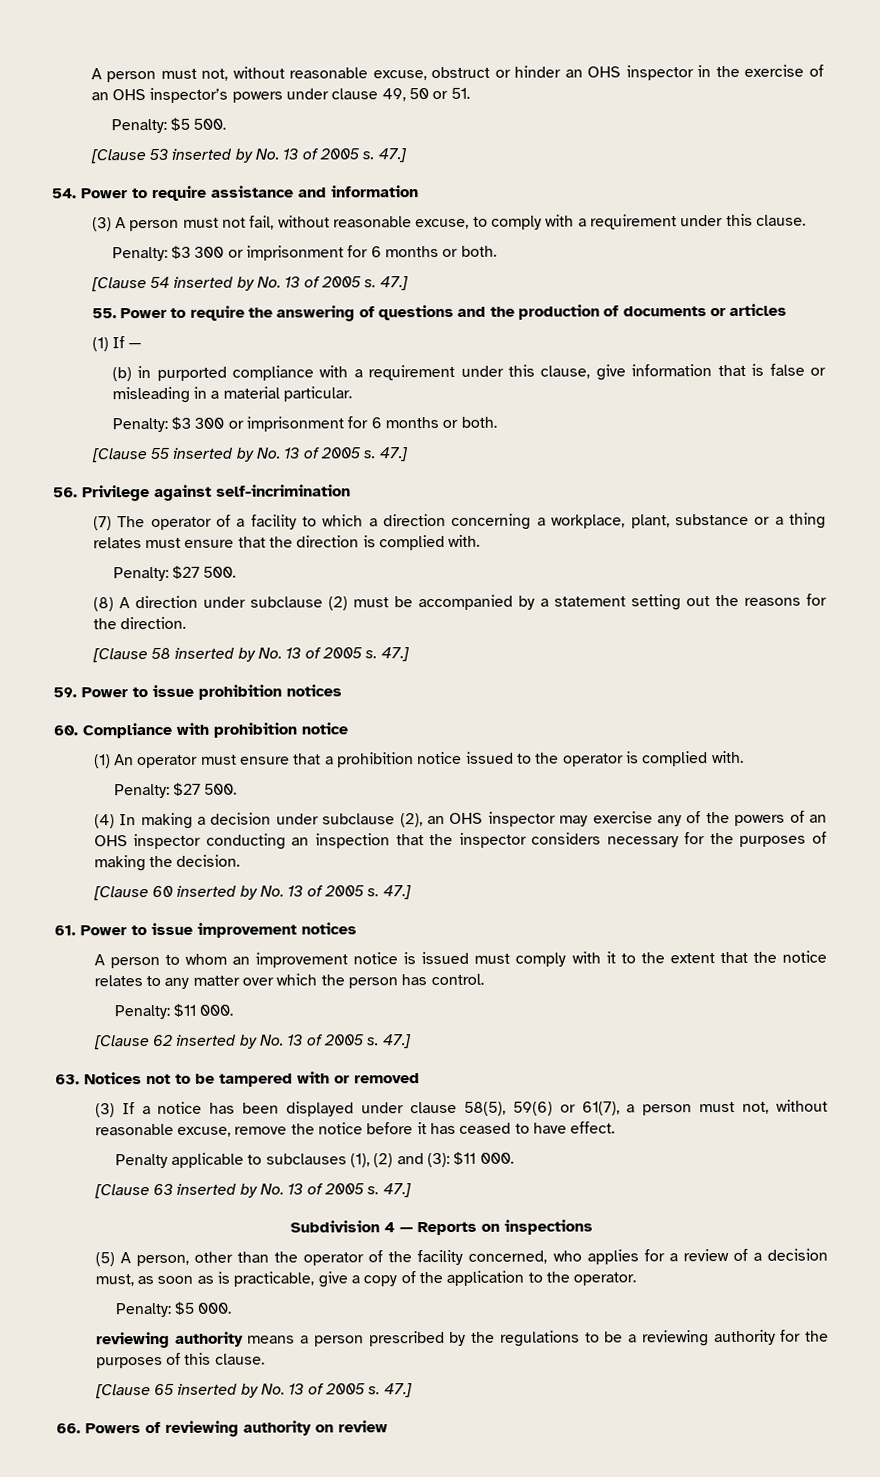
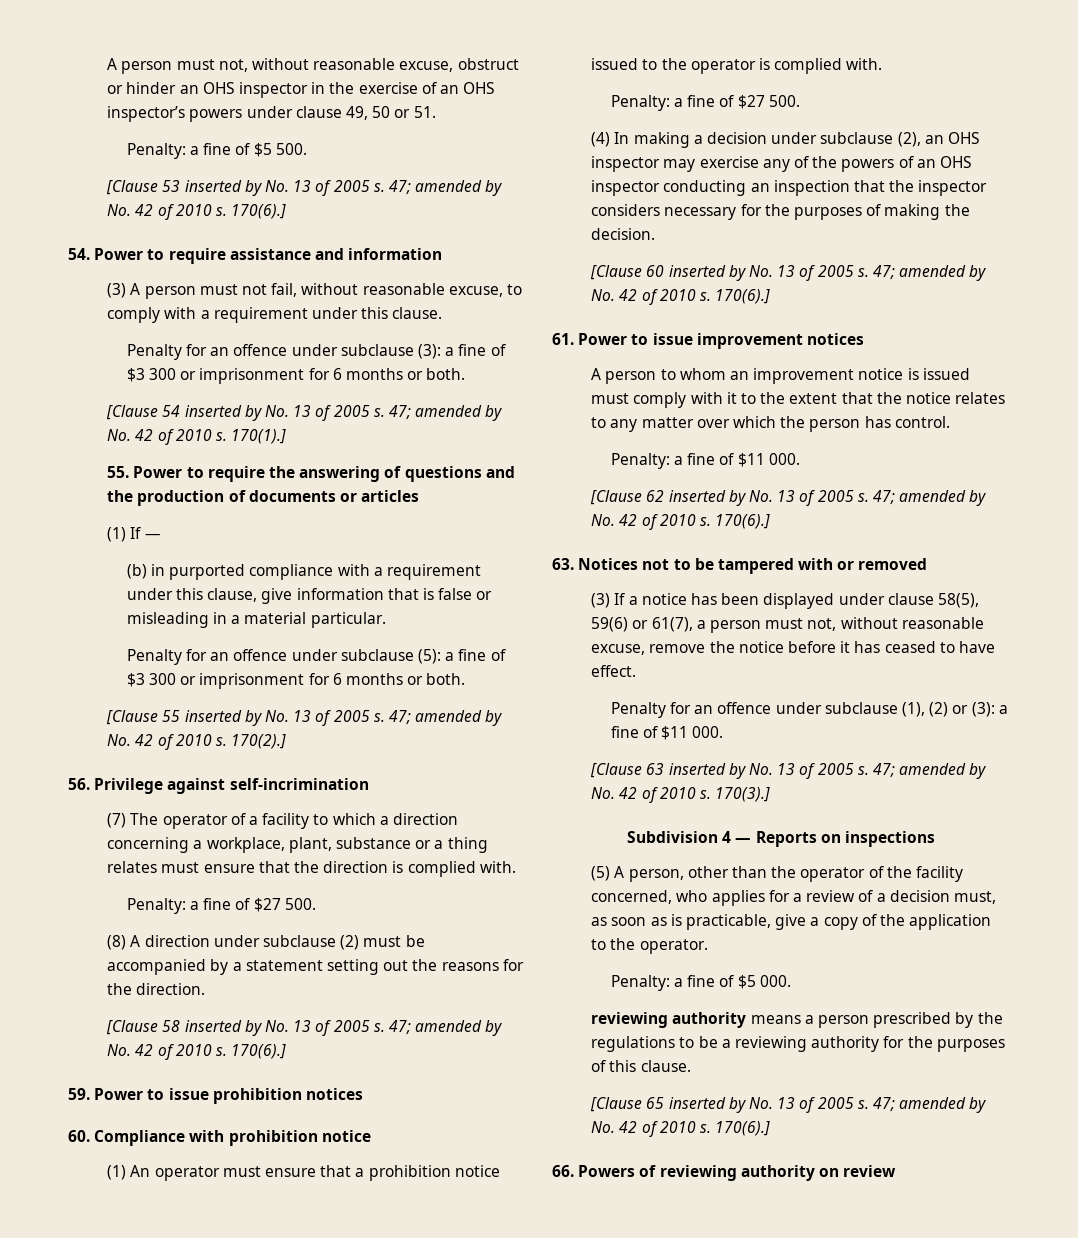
- Penalty: $5 500.
+ Penalty: a fine of $5 500.
- [Clause 53 inserted by No. 13 of 2005 s. 47.]
+ [Clause 53 inserted by No. 13 of 2005 s. 47; amended by No. 42 of 2010 s. 170(6).]
  (3) A person must not fail, without reasonable excuse, to comply with a requirement under this clause.
- Penalty: $3 300 or imprisonment for 6 months or both.
+ Penalty for an offence under subclause (3): a fine of $3 300 or imprisonment for 6 months or both.
- [Clause 54 inserted by No. 13 of 2005 s. 47.]
+ [Clause 54 inserted by No. 13 of 2005 s. 47; amended by No. 42 of 2010 s. 170(1).]
  (b) in purported compliance with a requirement under this clause, give information that is false or misleading in a material particular.
- Penalty: $3 300 or imprisonment for 6 months or both.
+ Penalty for an offence under subclause (5): a fine of $3 300 or imprisonment for 6 months or both.
- [Clause 55 inserted by No. 13 of 2005 s. 47.]
+ [Clause 55 inserted by No. 13 of 2005 s. 47; amended by No. 42 of 2010 s. 170(2).]
  (7) The operator of a facility to which a direction concerning a workplace, plant, substance or a thing relates must ensure that the direction is complied with.
- Penalty: $27 500.
+ Penalty: a fine of $27 500.
- [Clause 58 inserted by No. 13 of 2005 s. 47.]
+ [Clause 58 inserted by No. 13 of 2005 s. 47; amended by No. 42 of 2010 s. 170(6).]
  (1) An operator must ensure that a prohibition notice issued to the operator is complied with.
- Penalty: $27 500.
+ Penalty: a fine of $27 500.
- [Clause 60 inserted by No. 13 of 2005 s. 47.]
+ [Clause 60 inserted by No. 13 of 2005 s. 47; amended by No. 42 of 2010 s. 170(6).]
- Penalty: $11 000.
+ Penalty: a fine of $11 000.
- [Clause 62 inserted by No. 13 of 2005 s. 47.]
+ [Clause 62 inserted by No. 13 of 2005 s. 47; amended by No. 42 of 2010 s. 170(6).]
- Penalty applicable to subclauses (1), (2) and (3): $11 000.
+ Penalty for an offence under subclause (1), (2) or (3): a fine of $11 000.
- [Clause 63 inserted by No. 13 of 2005 s. 47.]
+ [Clause 63 inserted by No. 13 of 2005 s. 47; amended by No. 42 of 2010 s. 170(3).]
- Penalty: $5 000.
+ Penalty: a fine of $5 000.
- [Clause 65 inserted by No. 13 of 2005 s. 47.]
+ [Clause 65 inserted by No. 13 of 2005 s. 47; amended by No. 42 of 2010 s. 170(6).]

